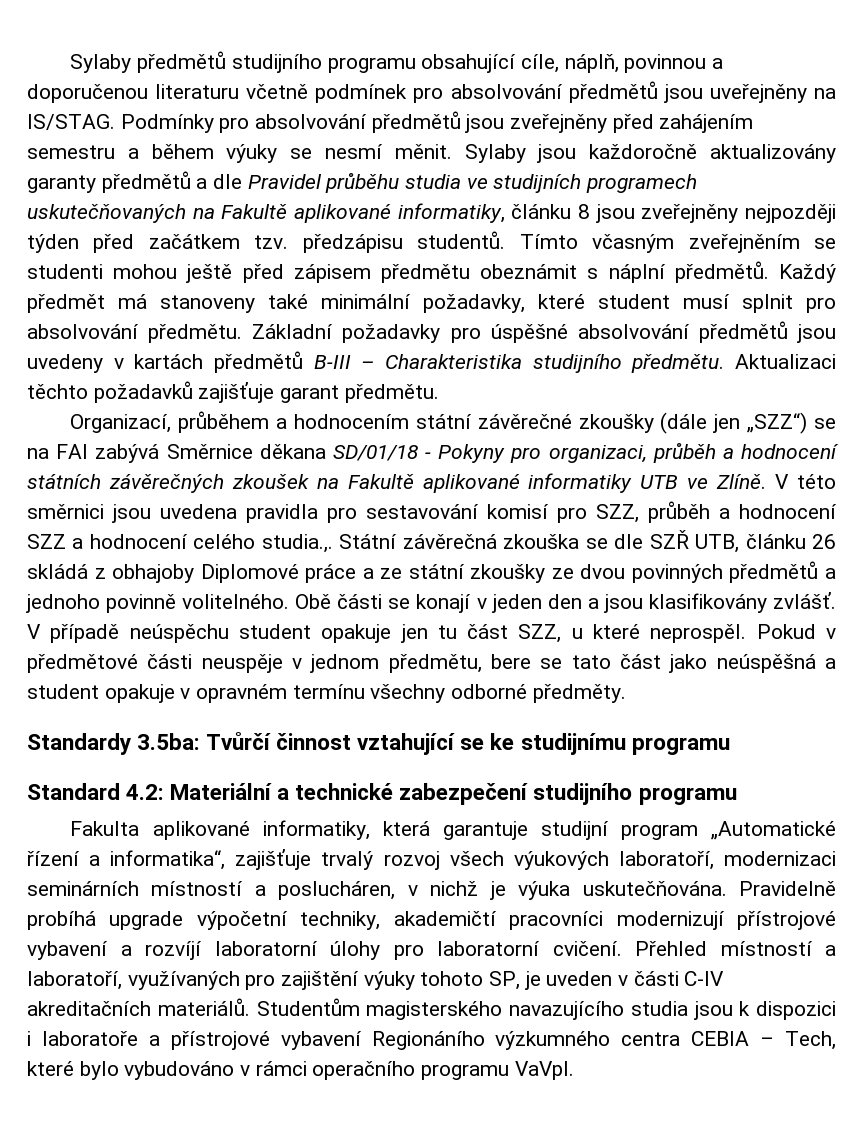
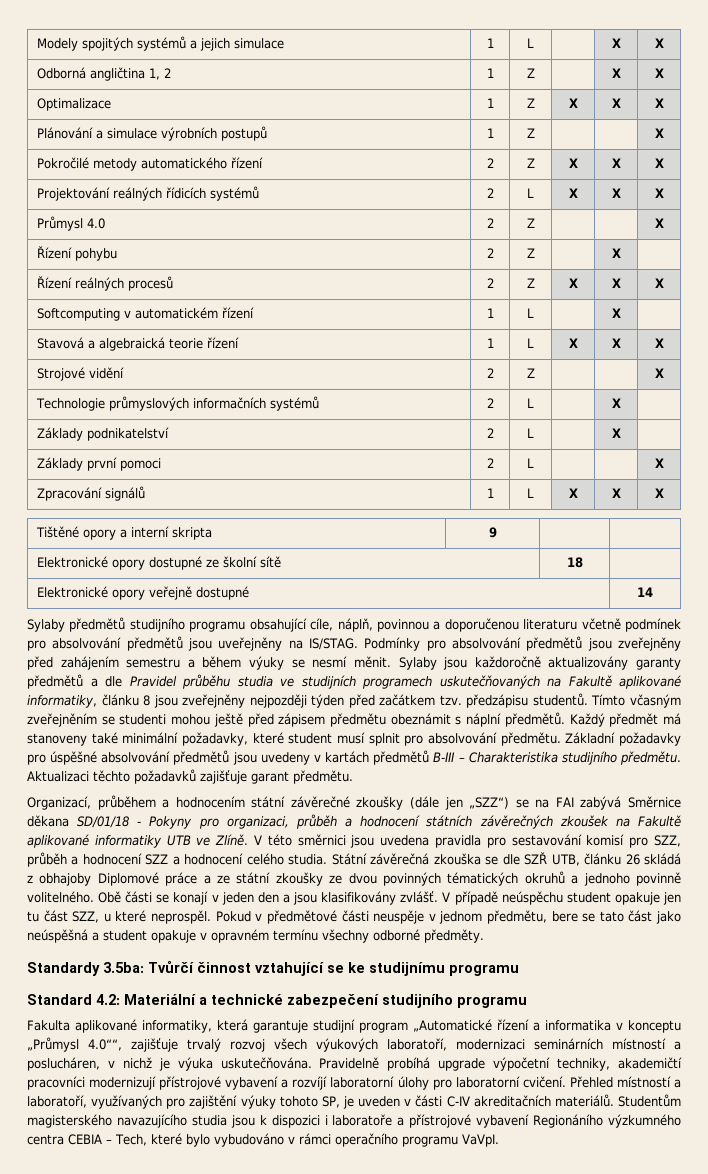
+ Modely spojitých systémů a jejich simulace | 1 | L | | X | X
+ Odborná angličtina 1, 2 | 1 | Z | | X | X
+ Optimalizace | 1 | Z | X | X | X
+ Plánování a simulace výrobních postupů | 1 | Z | | | X
+ Pokročilé metody automatického řízení | 2 | Z | X | X | X
+ Projektování reálných řídicích systémů | 2 | L | X | X | X
+ Průmysl 4.0 | 2 | Z | | | X
+ Řízení pohybu | 2 | Z | | X |
+ Řízení reálných procesů | 2 | Z | X | X | X
+ Softcomputing v automatickém řízení | 1 | L | | X |
+ Stavová a algebraická teorie řízení | 1 | L | X | X | X
+ Strojové vidění | 2 | Z | | | X
+ Technologie průmyslových informačních systémů | 2 | L | | X |
+ Základy podnikatelství | 2 | L | | X |
+ Základy první pomoci | 2 | L | | | X
+ Zpracování signálů | 1 | L | X | X | X
+ Tištěné opory a interní skripta | 9 | |
+ Elektronické opory dostupné ze školní sítě | 18 |
+ Elektronické opory veřejně dostupné | 14
- V této směrnici jsou uvedena pravidla pro sestavování komisí pro SZZ, průběh a hodnocení SZZ a hodnocení celého studia.,. Státní závěrečná zkouška se dle SZŘ UTB, článku 26 skládá z obhajoby Diplomové práce a ze státní zkoušky ze dvou povinných předmětů a jednoho povinně volitelného.
+ V této směrnici jsou uvedena pravidla pro sestavování komisí pro SZZ, průběh a hodnocení SZZ a hodnocení celého studia. Státní závěrečná zkouška se dle SZŘ UTB, článku 26 skládá z obhajoby Diplomové práce a ze státní zkoušky ze dvou povinných tématických okruhů a jednoho povinně volitelného.
- Fakulta aplikované informatiky, která garantuje studijní program „Automatické řízení a informatika“, zajišťuje trvalý rozvoj všech výukových laboratoří, modernizaci seminárních místností a poslucháren, v nichž je výuka uskutečňována.
+ Fakulta aplikované informatiky, která garantuje studijní program „Automatické řízení a informatika v konceptu „Průmysl 4.0““, zajišťuje trvalý rozvoj všech výukových laboratoří, modernizaci seminárních místností a poslucháren, v nichž je výuka uskutečňována.

